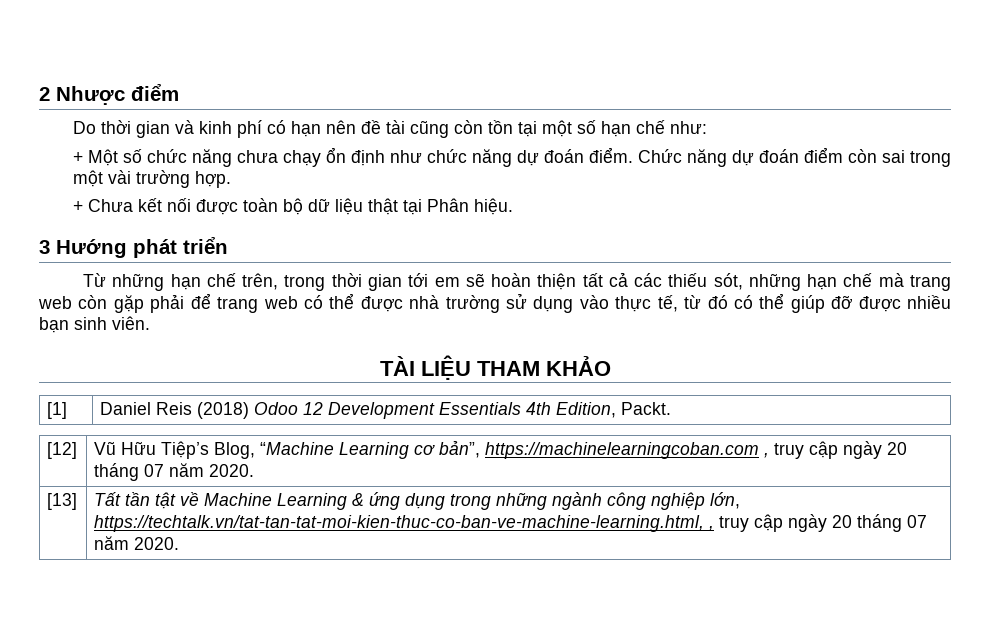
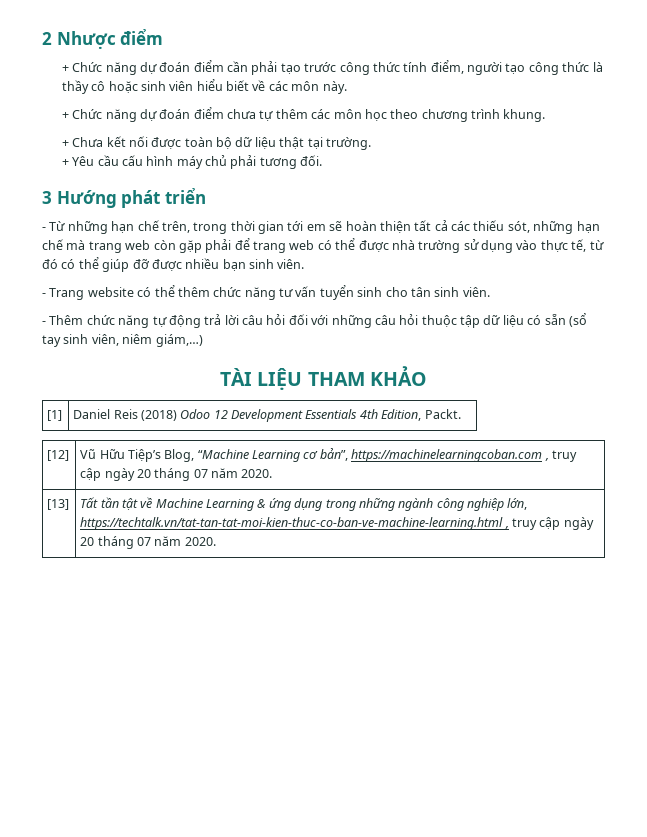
- Do thời gian và kinh phí có hạn nên đề tài cũng còn tồn tại một số hạn chế như:
- + Một số chức năng chưa chạy ổn định như chức năng dự đoán điểm. Chức năng dự đoán điểm còn sai trong một vài trường hợp.
+ + Chức năng dự đoán điểm cần phải tạo trước công thức tính điểm, người tạo công thức là thầy cô hoặc sinh viên hiểu biết về các môn này.
+ + Chức năng dự đoán điểm chưa tự thêm các môn học theo chương trình khung.
- + Chưa kết nối được toàn bộ dữ liệu thật tại Phân hiệu.
+ + Chưa kết nối được toàn bộ dữ liệu thật tại trường.
+ + Yêu cầu cấu hình máy chủ phải tương đối.
- Từ những hạn chế trên, trong thời gian tới em sẽ hoàn thiện tất cả các thiếu sót, những hạn chế mà trang web còn gặp phải để trang web có thể được nhà trường sử dụng vào thực tế, từ đó có thể giúp đỡ được nhiều bạn sinh viên.
+ - Từ những hạn chế trên, trong thời gian tới em sẽ hoàn thiện tất cả các thiếu sót, những hạn chế mà trang web còn gặp phải để trang web có thể được nhà trường sử dụng vào thực tế, từ đó có thể giúp đỡ được nhiều bạn sinh viên.
+ - Trang website có thể thêm chức năng tư vấn tuyển sinh cho tân sinh viên.
+ - Thêm chức năng tự động trả lời câu hỏi đối với những câu hỏi thuộc tập dữ liệu có sẵn (sổ tay sinh viên, niêm giám,…)
- [13] | Tất tần tật về Machine Learning & ứng dụng trong những ngành công nghiệp lớn, https://techtalk.vn/tat-tan-tat-moi-kien-thuc-co-ban-ve-machine-learning.html, , truy cập ngày 20 tháng 07 năm 2020.
+ [13] | Tất tần tật về Machine Learning & ứng dụng trong những ngành công nghiệp lớn, https://techtalk.vn/tat-tan-tat-moi-kien-thuc-co-ban-ve-machine-learning.html , truy cập ngày 20 tháng 07 năm 2020.

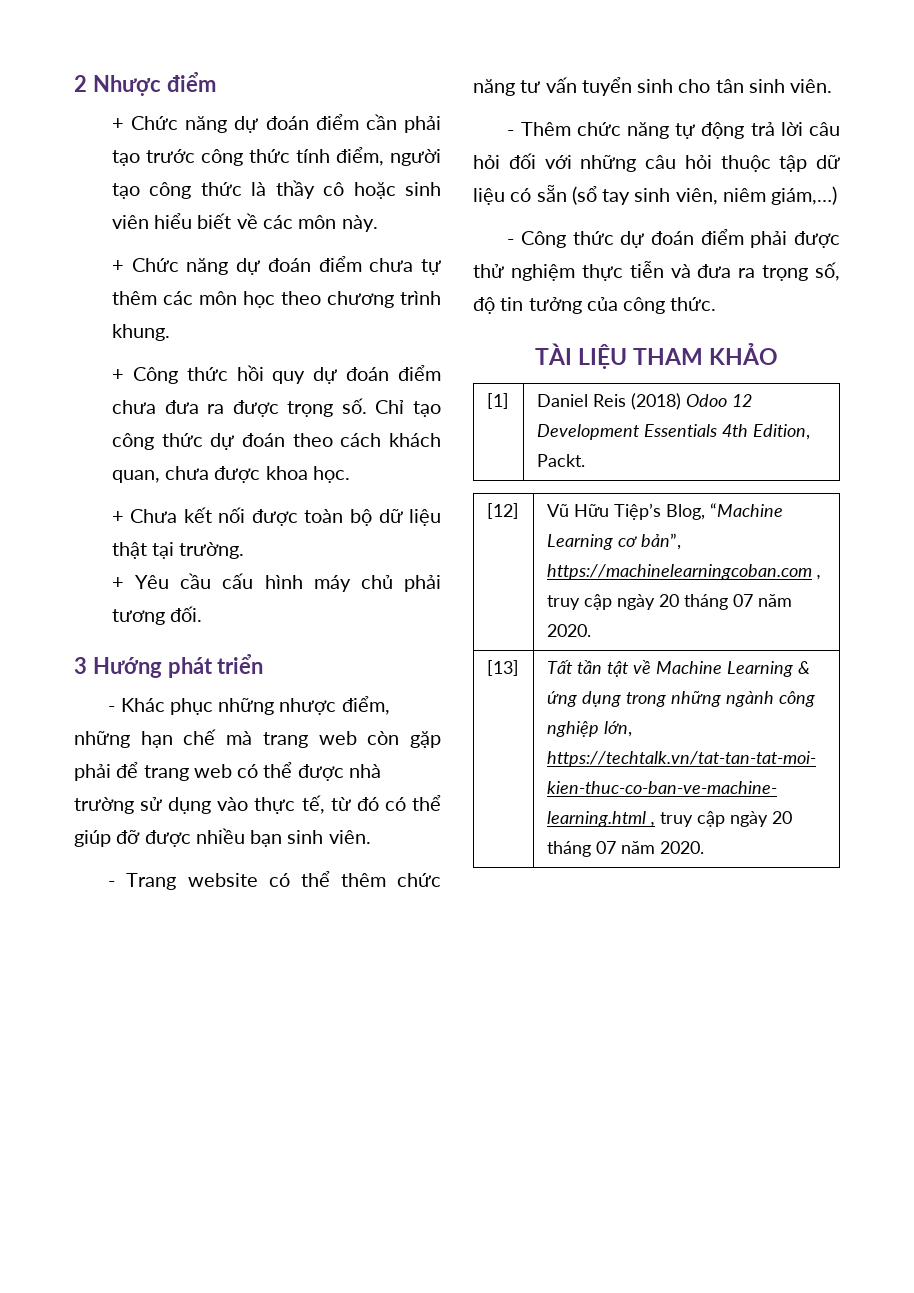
+ + Công thức hồi quy dự đoán điểm chưa đưa ra được trọng số. Chỉ tạo công thức dự đoán theo cách khách quan, chưa được khoa học.
- - Từ những hạn chế trên, trong thời gian tới em sẽ hoàn thiện tất cả các thiếu sót, những hạn chế mà trang web còn gặp phải để trang web có thể được nhà trường sử dụng vào thực tế, từ đó có thể giúp đỡ được nhiều bạn sinh viên.
+ - Khác phục những nhược điểm, những hạn chế mà trang web còn gặp phải để trang web có thể được nhà trường sử dụng vào thực tế, từ đó có thể giúp đỡ được nhiều bạn sinh viên.
+ - Công thức dự đoán điểm phải được thử nghiệm thực tiễn và đưa ra trọng số, độ tin tưởng của công thức.

